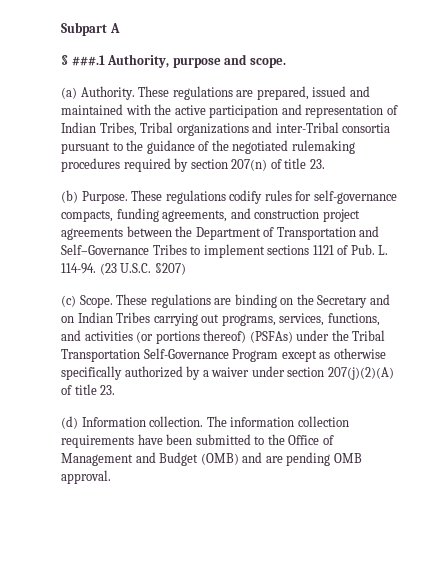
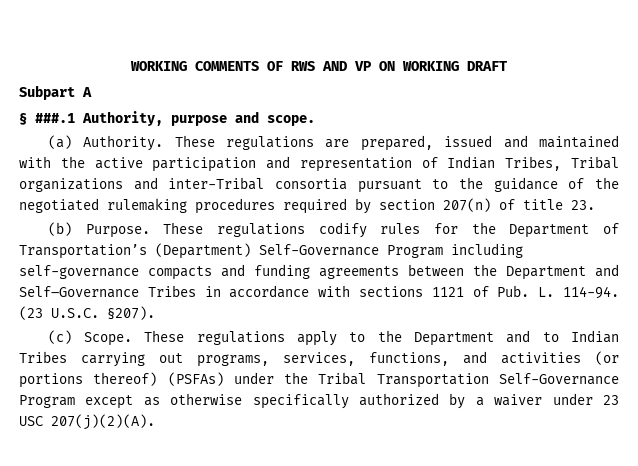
+ WORKING COMMENTS OF RWS AND VP ON WORKING DRAFT
- These regulations codify rules for self-governance compacts, funding agreements, and construction project agreements between the Department of Transportation and Self–Governance Tribes to implement sections 1121 of Pub. L. 114-94.
+ These regulations codify rules for the Department of Transportation’s (Department) Self-Governance Program including self-governance compacts and funding agreements between the Department and Self–Governance Tribes in accordance with sections 1121 of Pub. L. 114-94.
- (23 U.S.C. §207)
+ (23 U.S.C. §207).
- These regulations are binding on the Secretary and on Indian Tribes carrying out programs, services, functions, and activities (or portions thereof) (PSFAs) under the Tribal Transportation Self-Governance Program except as otherwise specifically authorized by a waiver under section 207(j)(2)(A) of title 23.
- (d) Information collection. The information collection requirements have been submitted to the Office of Management and Budget (OMB) and are pending OMB approval.
+ These regulations apply to the Department and to Indian Tribes carrying out programs, services, functions, and activities (or portions thereof) (PSFAs) under the Tribal Transportation Self-Governance Program except as otherwise specifically authorized by a waiver under 23 USC 207(j)(2)(A).

